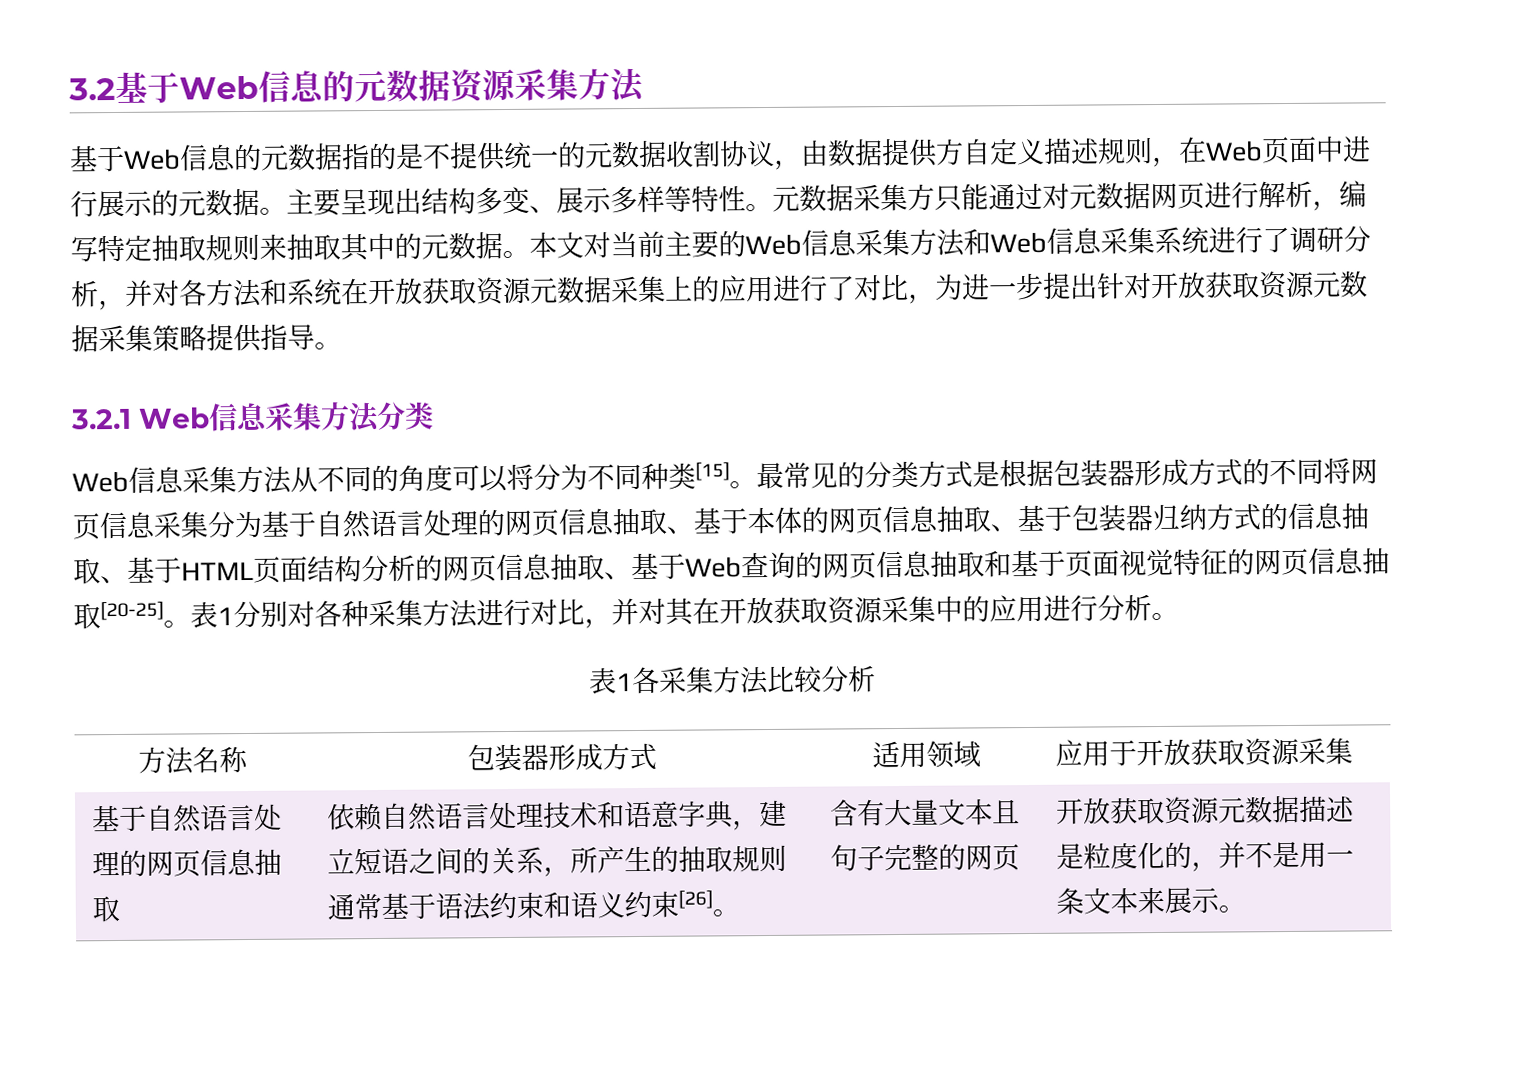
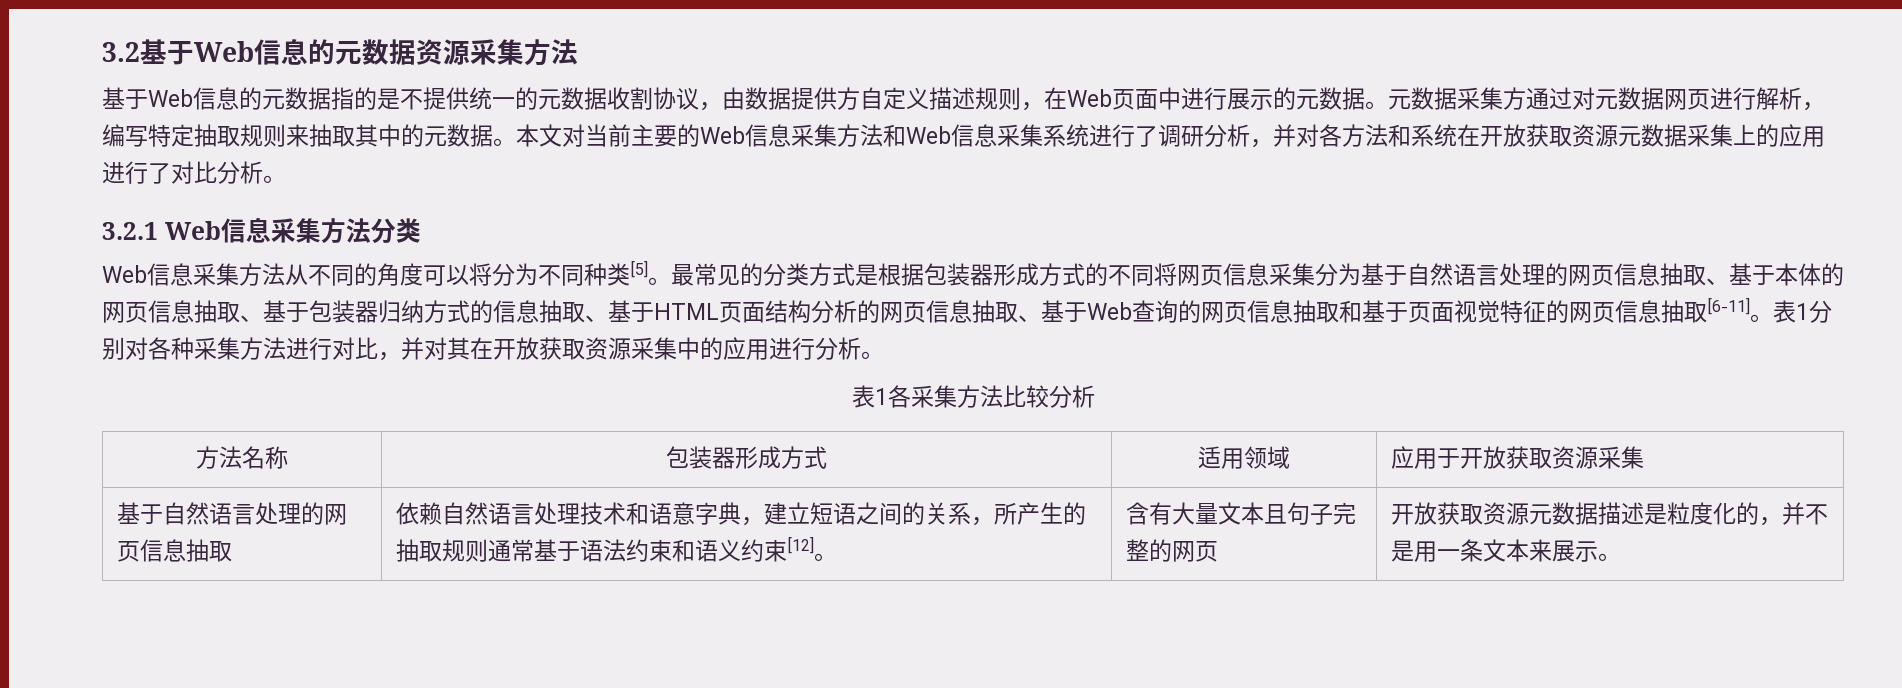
- 主要呈现出结构多变、展示多样等特性。
- 元数据采集方只能通过对元数据网页进行解析，编写特定抽取规则来抽取其中的元数据。
+ 元数据采集方通过对元数据网页进行解析，编写特定抽取规则来抽取其中的元数据。
- 本文对当前主要的Web信息采集方法和Web信息采集系统进行了调研分析，并对各方法和系统在开放获取资源元数据采集上的应用进行了对比，为进一步提出针对开放获取资源元数据采集策略提供指导。
+ 本文对当前主要的Web信息采集方法和Web信息采集系统进行了调研分析，并对各方法和系统在开放获取资源元数据采集上的应用进行了对比分析。
- Web信息采集方法从不同的角度可以将分为不同种类[15]。
+ Web信息采集方法从不同的角度可以将分为不同种类[5]。
- 最常见的分类方式是根据包装器形成方式的不同将网页信息采集分为基于自然语言处理的网页信息抽取、基于本体的网页信息抽取、基于包装器归纳方式的信息抽取、基于HTML页面结构分析的网页信息抽取、基于Web查询的网页信息抽取和基于页面视觉特征的网页信息抽取[20-25]。
+ 最常见的分类方式是根据包装器形成方式的不同将网页信息采集分为基于自然语言处理的网页信息抽取、基于本体的网页信息抽取、基于包装器归纳方式的信息抽取、基于HTML页面结构分析的网页信息抽取、基于Web查询的网页信息抽取和基于页面视觉特征的网页信息抽取[6-11]。
- 依赖自然语言处理技术和语意字典，建立短语之间的关系，所产生的抽取规则通常基于语法约束和语义约束[26]。
+ 依赖自然语言处理技术和语意字典，建立短语之间的关系，所产生的抽取规则通常基于语法约束和语义约束[12]。

